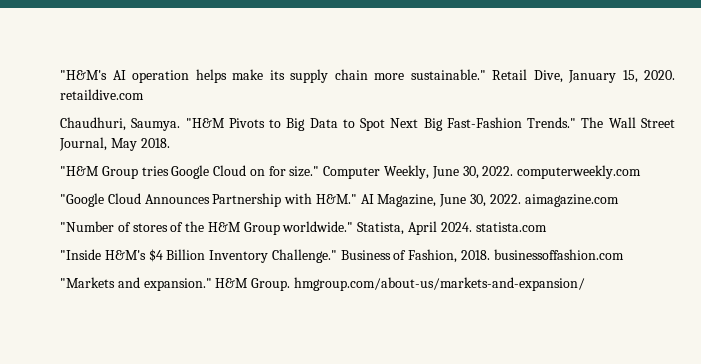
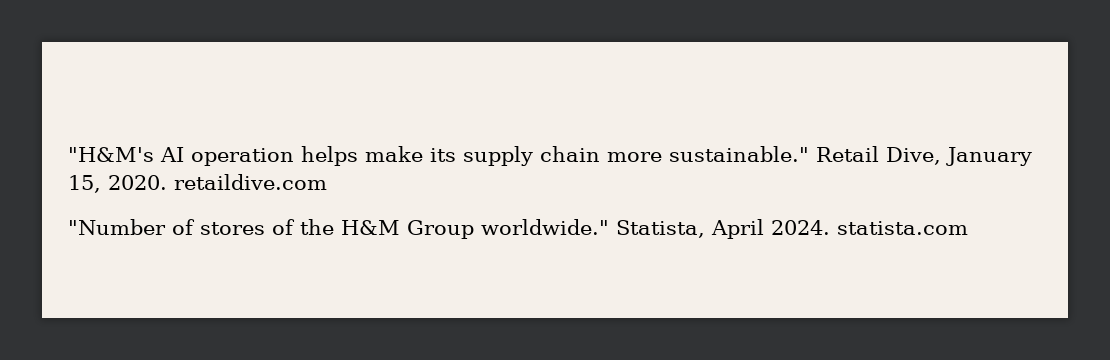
- Chaudhuri, Saumya. "H&M Pivots to Big Data to Spot Next Big Fast-Fashion Trends." The Wall Street Journal, May 2018.
- "H&M Group tries Google Cloud on for size." Computer Weekly, June 30, 2022. computerweekly.com
- "Google Cloud Announces Partnership with H&M." AI Magazine, June 30, 2022. aimagazine.com
- "Inside H&M's $4 Billion Inventory Challenge." Business of Fashion, 2018. businessoffashion.com
- "Markets and expansion." H&M Group. hmgroup.com/about-us/markets-and-expansion/

